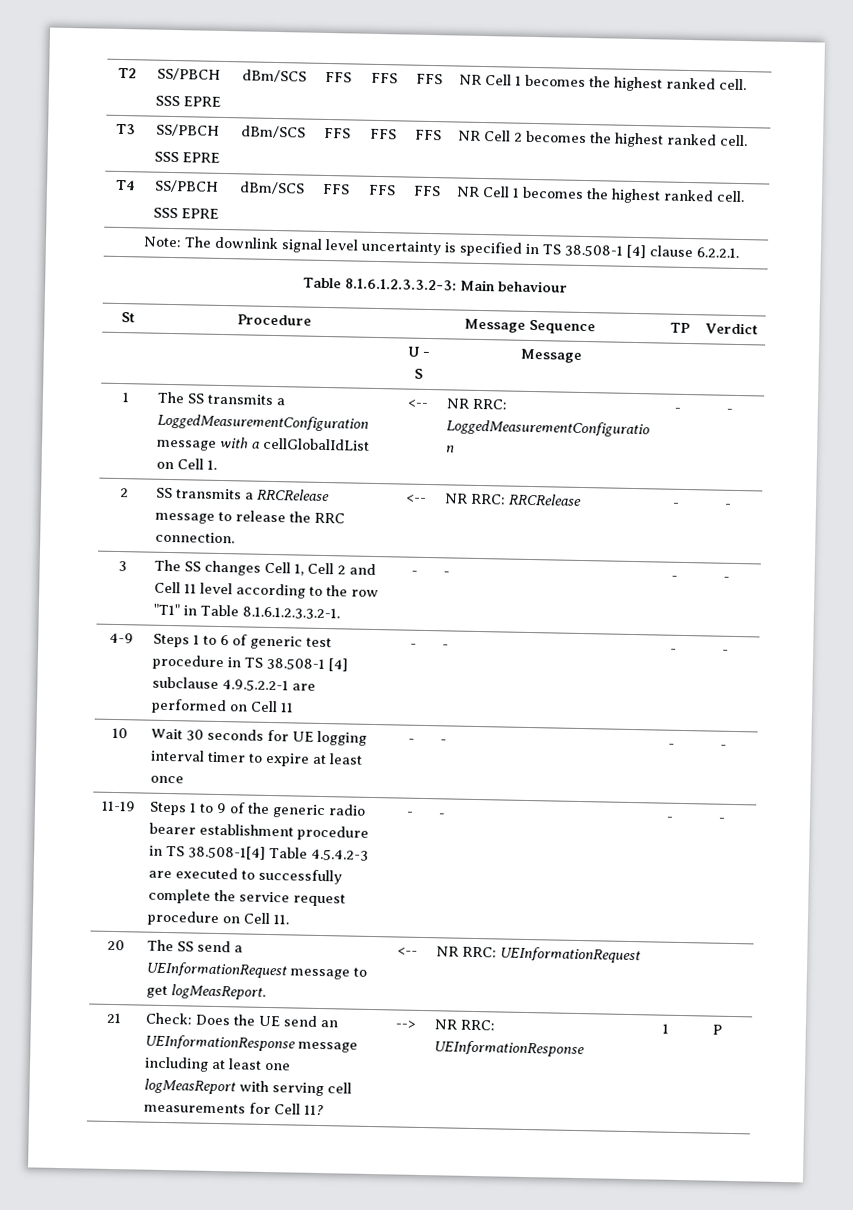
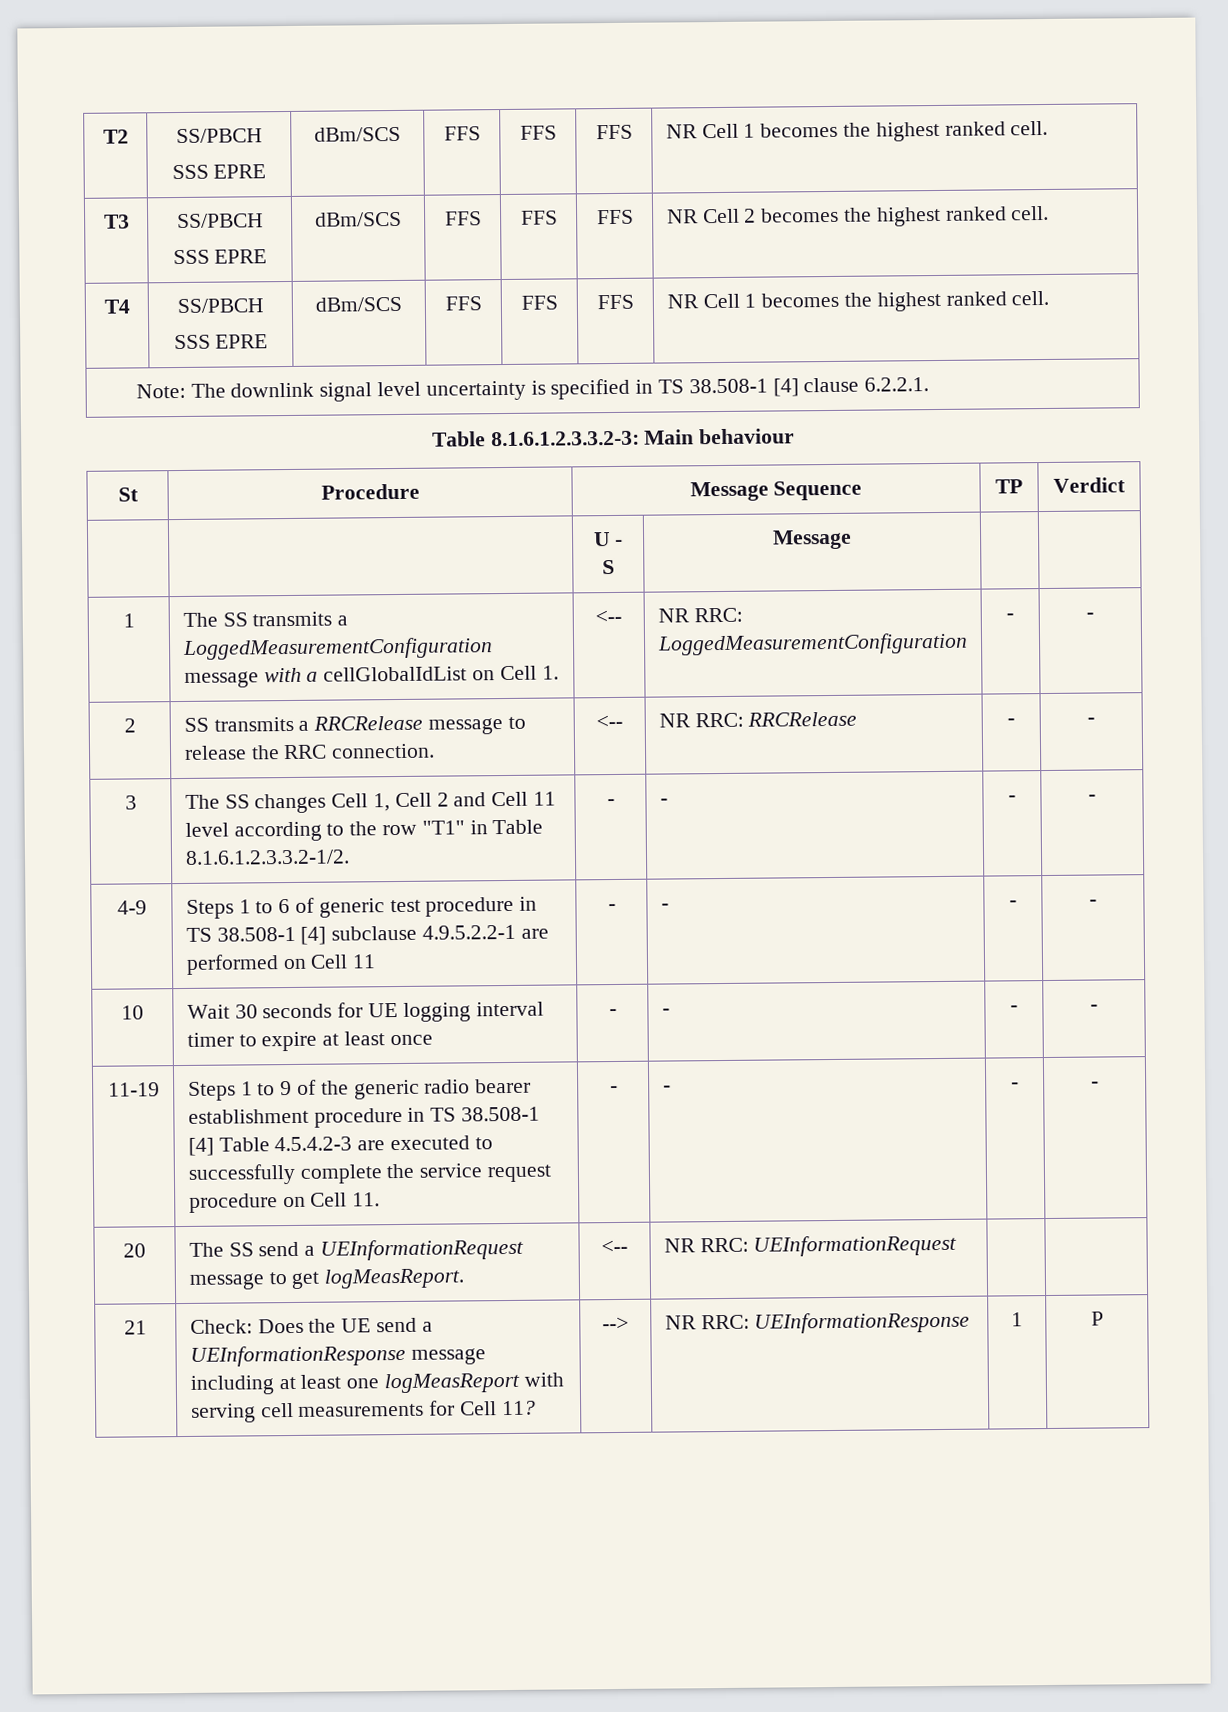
- 3 | The SS changes Cell 1, Cell 2 and Cell 11 level according to the row "T1" in Table 8.1.6.1.2.3.3.2-1. | - | - | - | -
+ 3 | The SS changes Cell 1, Cell 2 and Cell 11 level according to the row "T1" in Table 8.1.6.1.2.3.3.2-1/2. | - | - | - | -
- 11-19 | Steps 1 to 9 of the generic radio bearer establishment procedure in TS 38.508-1[4] Table 4.5.4.2-3 are executed to successfully complete the service request procedure on Cell 11. | - | - | - | -
+ 11-19 | Steps 1 to 9 of the generic radio bearer establishment procedure in TS 38.508-1 [4] Table 4.5.4.2-3 are executed to successfully complete the service request procedure on Cell 11. | - | - | - | -
- 21 | Check: Does the UE send an UEInformationResponse message including at least one logMeasReport with serving cell measurements for Cell 11? | --> | NR RRC: UEInformationResponse | 1 | P
+ 21 | Check: Does the UE send a UEInformationResponse message including at least one logMeasReport with serving cell measurements for Cell 11? | --> | NR RRC: UEInformationResponse | 1 | P

